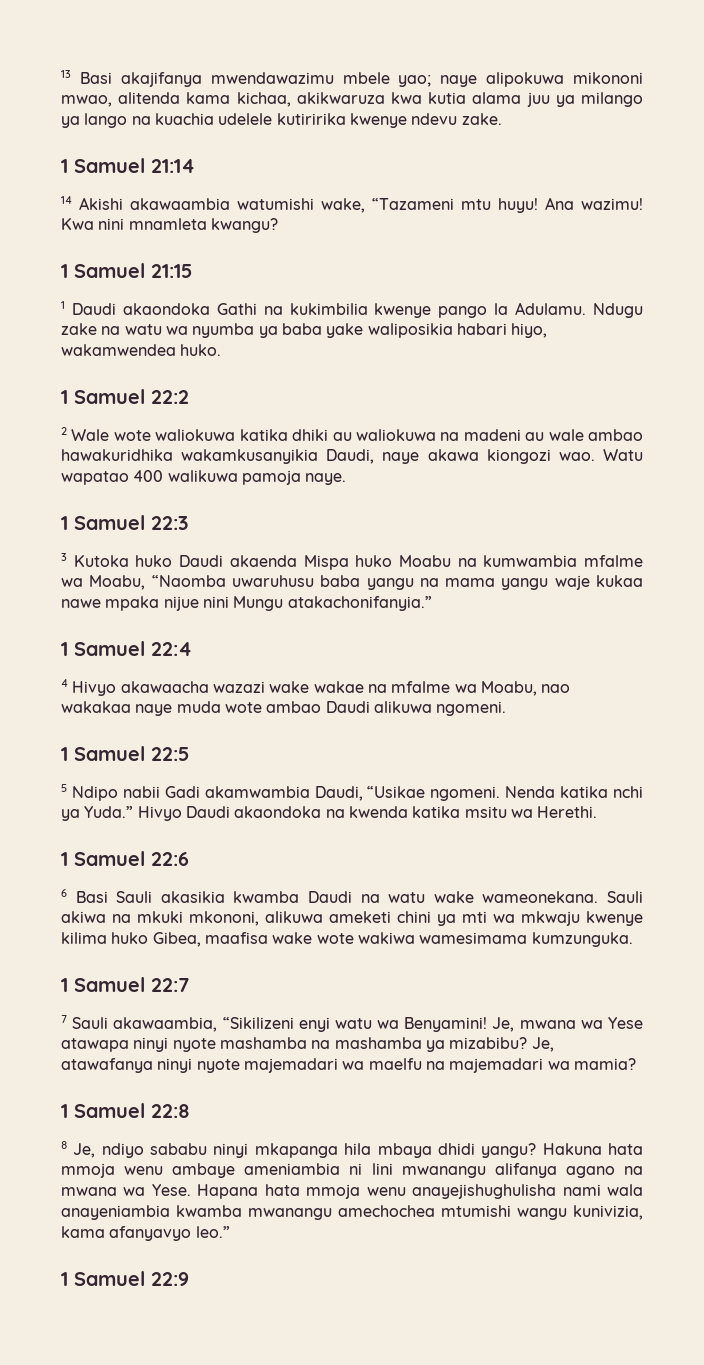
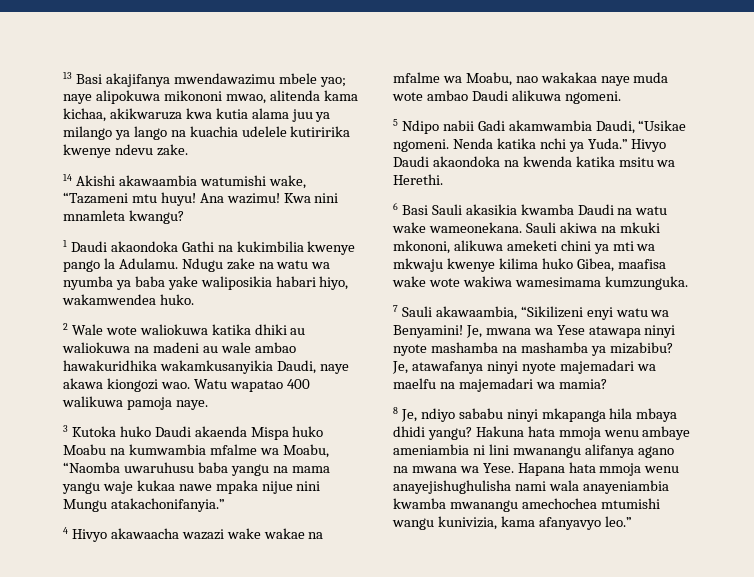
- 1 Samuel 21:14
- 1 Samuel 21:15
- 1 Samuel 22:2
- 1 Samuel 22:3
- 1 Samuel 22:4
- 1 Samuel 22:5
- 1 Samuel 22:6
- 1 Samuel 22:7
- 1 Samuel 22:8
- 1 Samuel 22:9

